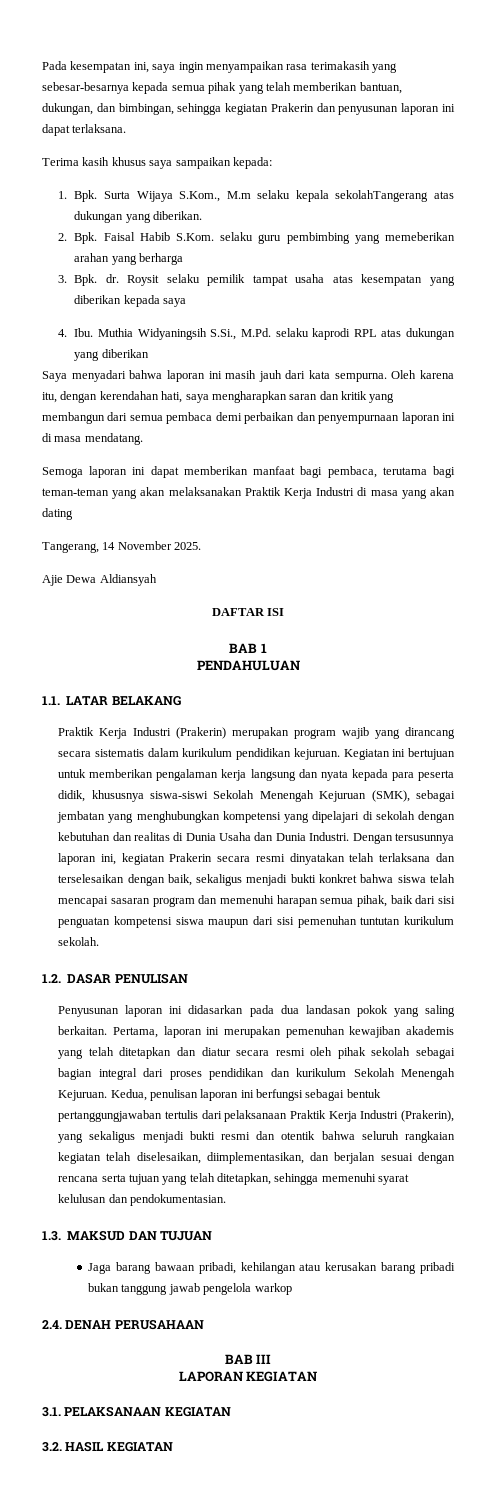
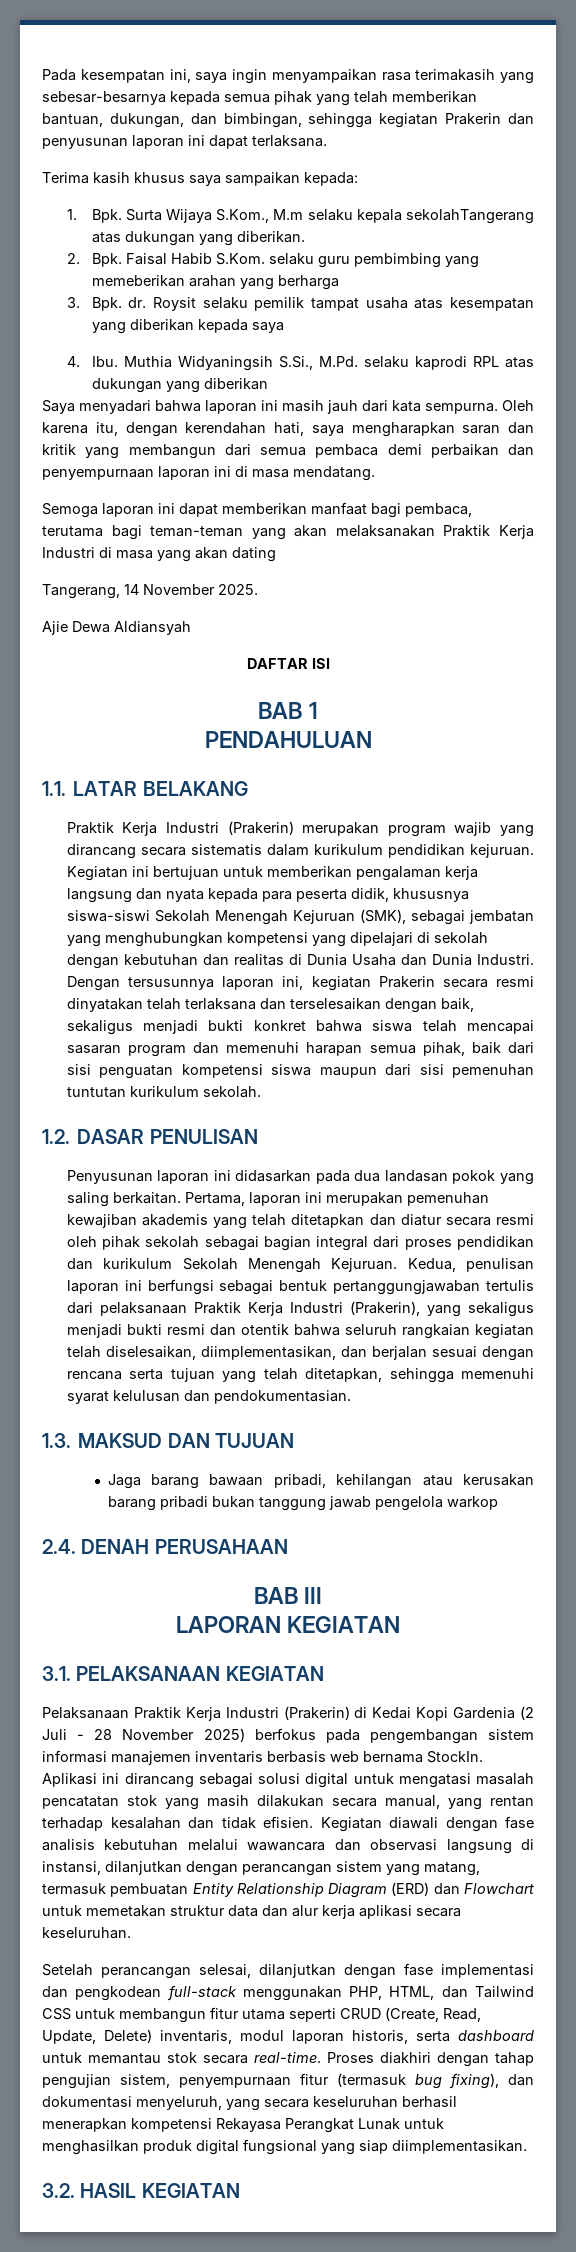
+ Pelaksanaan Praktik Kerja Industri (Prakerin) di Kedai Kopi Gardenia (2 Juli - 28 November 2025) berfokus pada pengembangan sistem informasi manajemen inventaris berbasis web bernama StockIn. Aplikasi ini dirancang sebagai solusi digital untuk mengatasi masalah pencatatan stok yang masih dilakukan secara manual, yang rentan terhadap kesalahan dan tidak efisien. Kegiatan diawali dengan fase analisis kebutuhan melalui wawancara dan observasi langsung di instansi, dilanjutkan dengan perancangan sistem yang matang, termasuk pembuatan Entity Relationship Diagram (ERD) dan Flowchart untuk memetakan struktur data dan alur kerja aplikasi secara keseluruhan.
+ Setelah perancangan selesai, dilanjutkan dengan fase implementasi dan pengkodean full-stack menggunakan PHP, HTML, dan Tailwind CSS untuk membangun fitur utama seperti CRUD (Create, Read, Update, Delete) inventaris, modul laporan historis, serta dashboard untuk memantau stok secara real-time. Proses diakhiri dengan tahap pengujian sistem, penyempurnaan fitur (termasuk bug fixing), dan dokumentasi menyeluruh, yang secara keseluruhan berhasil menerapkan kompetensi Rekayasa Perangkat Lunak untuk menghasilkan produk digital fungsional yang siap diimplementasikan.

